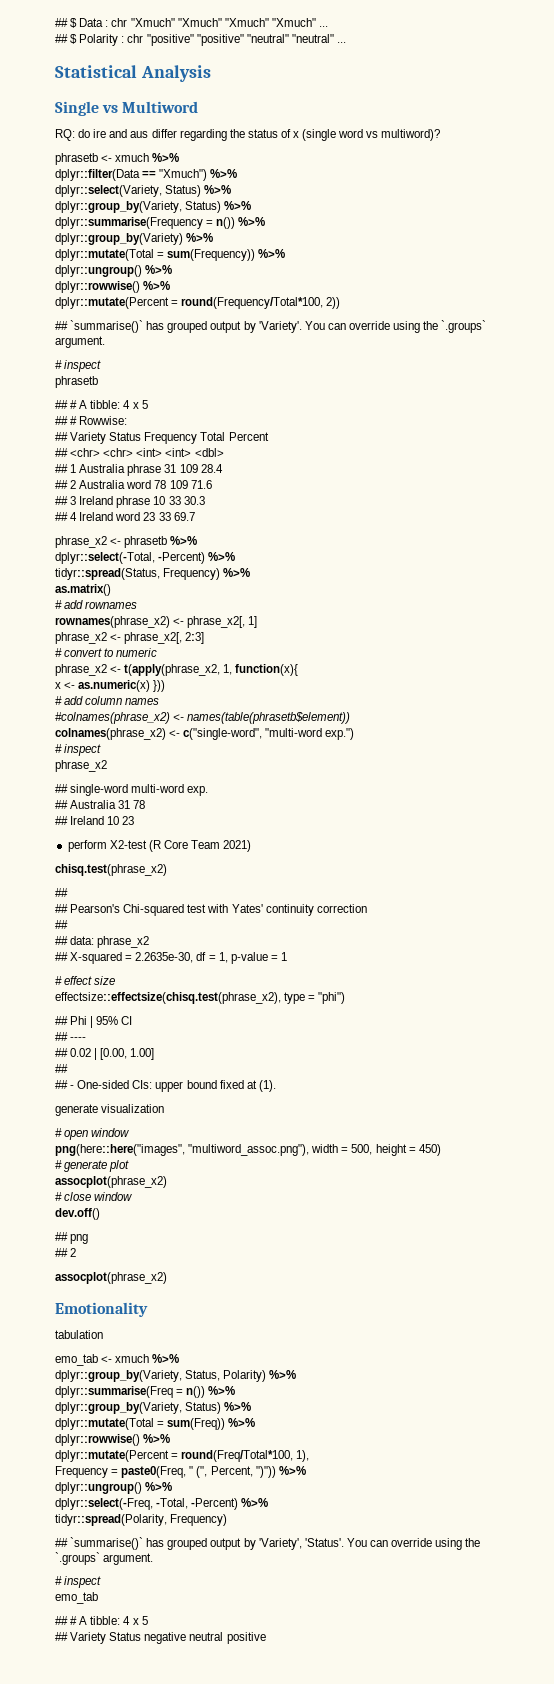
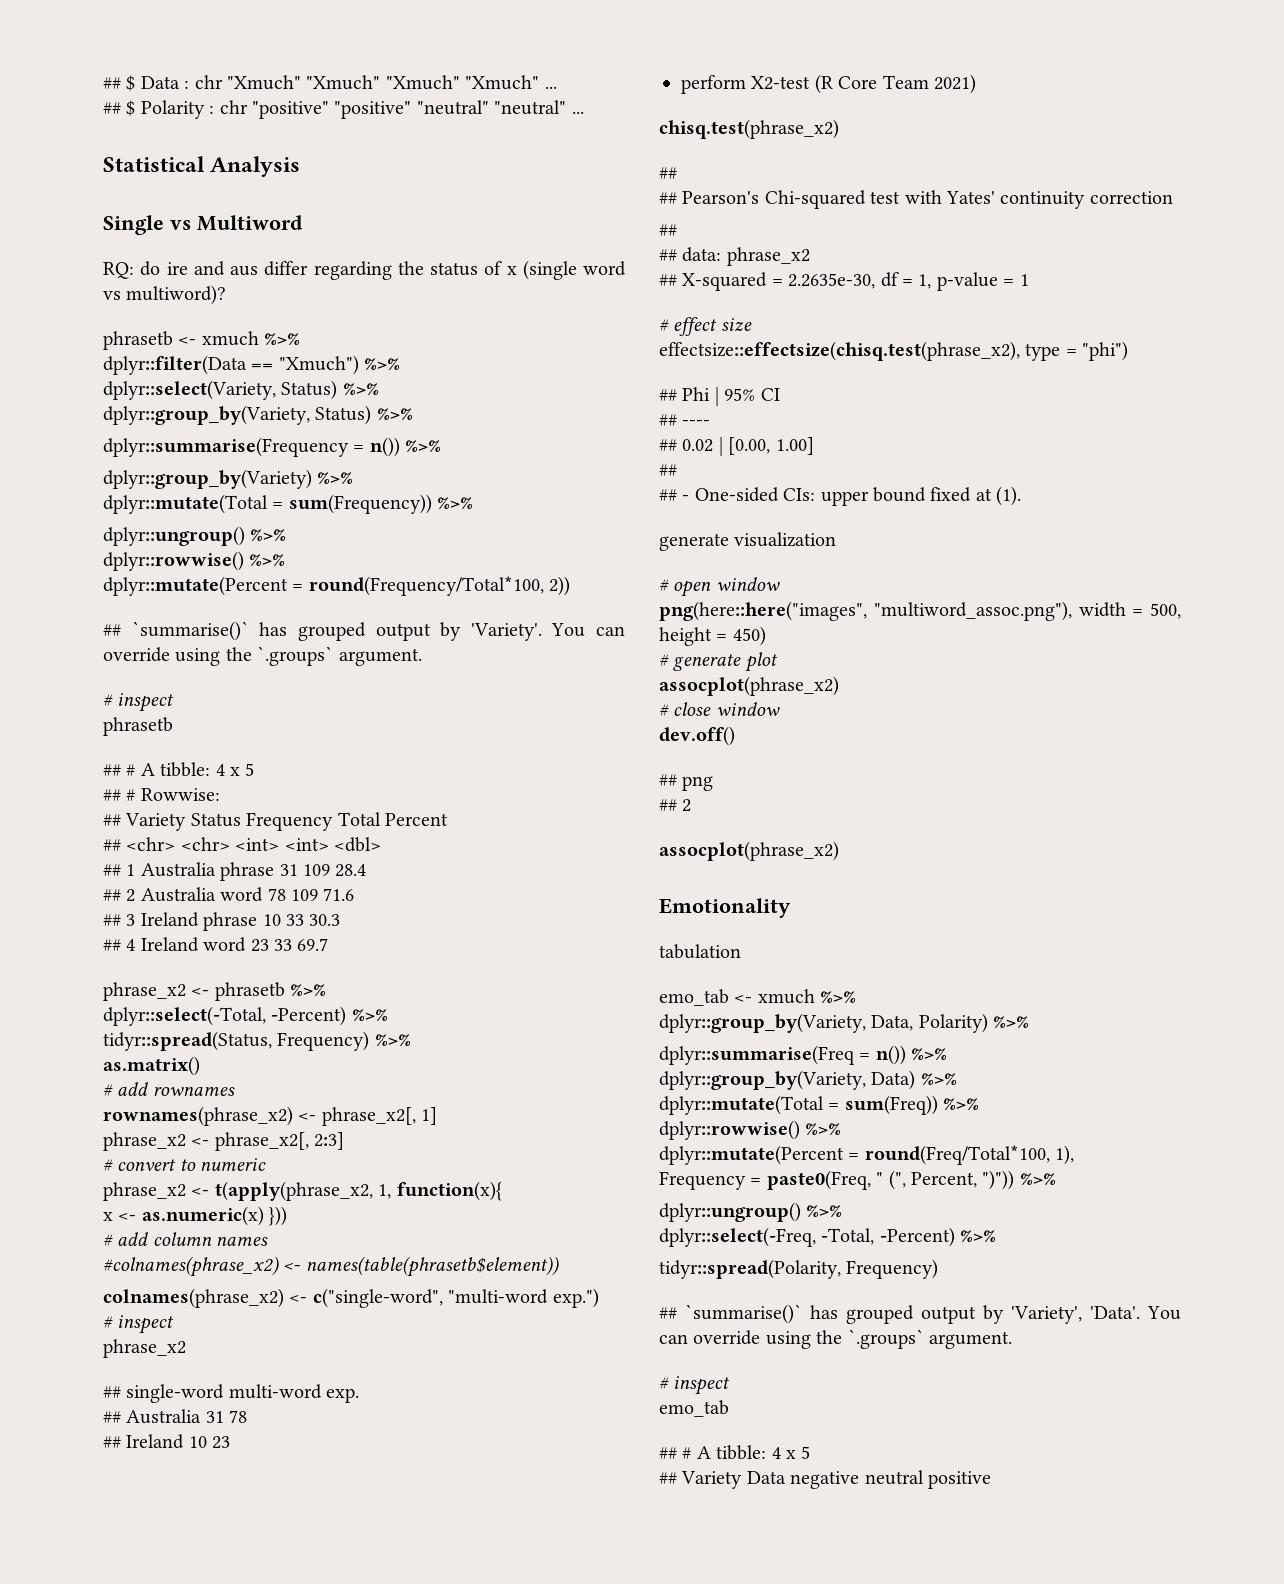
- dplyr::group_by(Variety, Status, Polarity) %>%
+ dplyr::group_by(Variety, Data, Polarity) %>%
  dplyr::summarise(Freq = n()) %>%
- dplyr::group_by(Variety, Status) %>%
+ dplyr::group_by(Variety, Data) %>%
- ## `summarise()` has grouped output by 'Variety', 'Status'.
+ ## `summarise()` has grouped output by 'Variety', 'Data'.
- ## Variety Status negative neutral positive
+ ## Variety Data negative neutral positive

